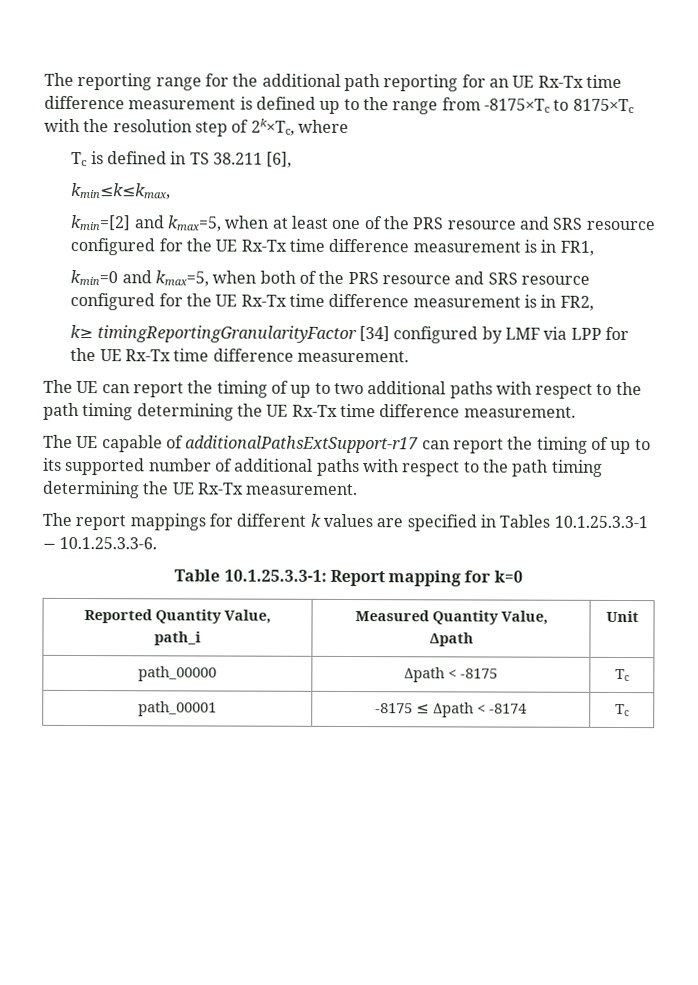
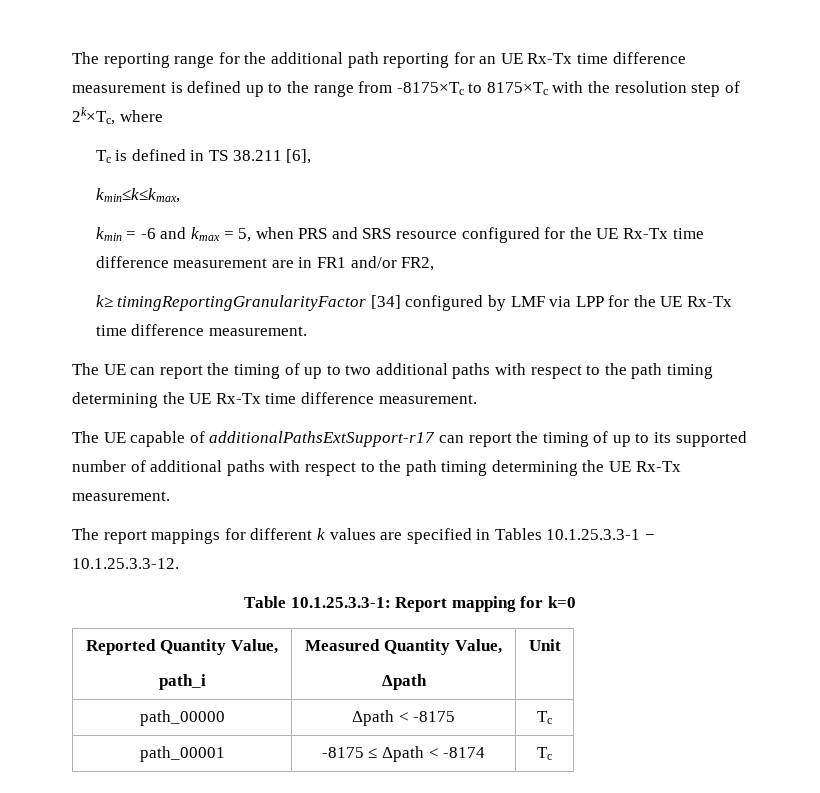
- kmin=[2] and kmax=5, when at least one of the PRS resource and SRS resource configured for the UE Rx-Tx time difference measurement is in FR1,
- kmin=0 and kmax=5, when both of the PRS resource and SRS resource configured for the UE Rx-Tx time difference measurement is in FR2,
+ kmin = -6 and kmax = 5, when PRS and SRS resource configured for the UE Rx-Tx time difference measurement are in FR1 and/or FR2,
- The report mappings for different k values are specified in Tables 10.1.25.3.3-1 − 10.1.25.3.3-6.
+ The report mappings for different k values are specified in Tables 10.1.25.3.3-1 − 10.1.25.3.3-12.

